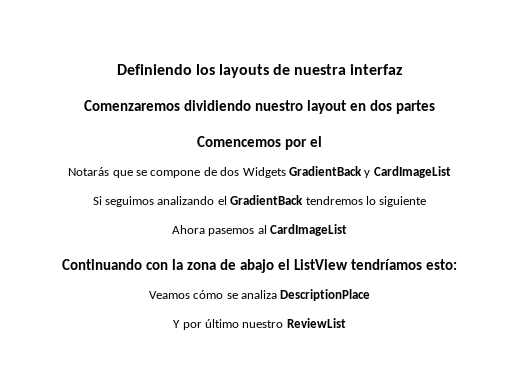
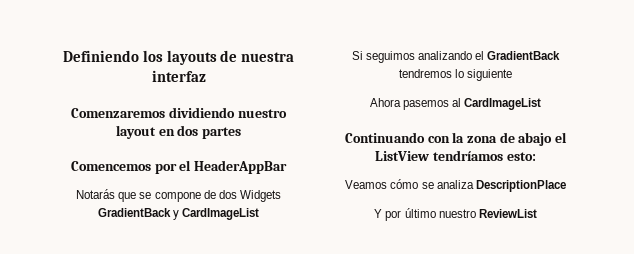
- Comencemos por el
+ Comencemos por el HeaderAppBar

